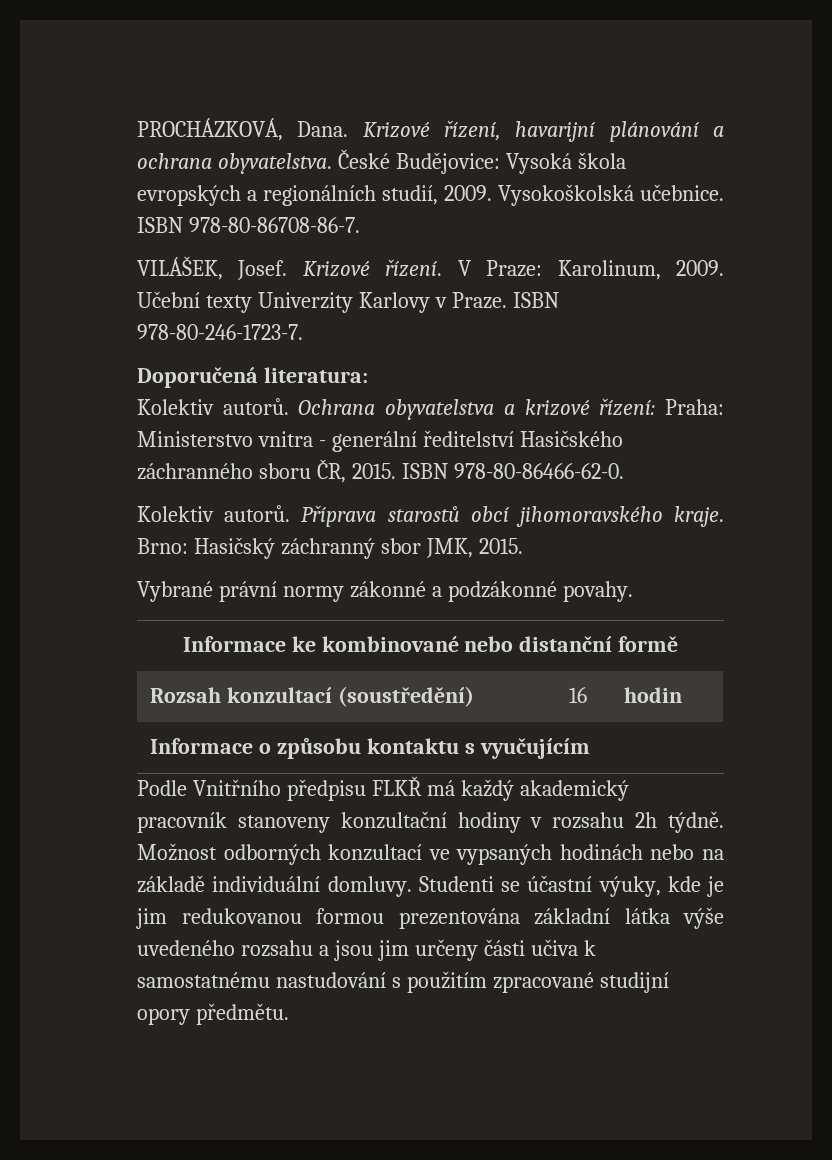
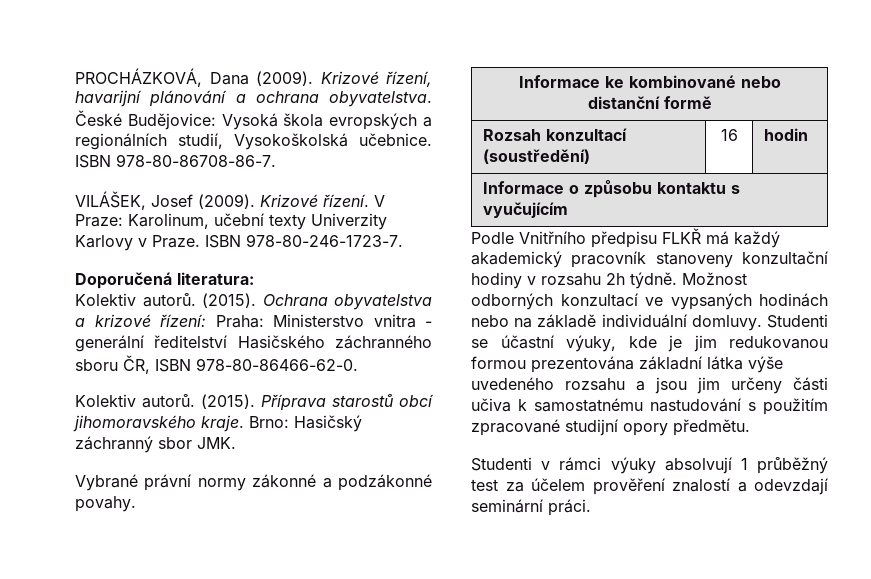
- PROCHÁZKOVÁ, Dana.
+ PROCHÁZKOVÁ, Dana (2009).
- České Budějovice: Vysoká škola evropských a regionálních studií, 2009. Vysokoškolská učebnice.
+ České Budějovice: Vysoká škola evropských a regionálních studií, Vysokoškolská učebnice.
- VILÁŠEK, Josef.
+ VILÁŠEK, Josef (2009).
- V Praze: Karolinum, 2009. Učební texty Univerzity Karlovy v Praze.
+ V Praze: Karolinum, učební texty Univerzity Karlovy v Praze.
  Doporučená literatura:
- Kolektiv autorů.
+ Kolektiv autorů. (2015).
- Ochrana obyvatelstva a krizové řízení: Praha: Ministerstvo vnitra - generální ředitelství Hasičského záchranného sboru ČR, 2015. ISBN 978-80-86466-62-0.
- Kolektiv autorů.
+ Ochrana obyvatelstva a krizové řízení: Praha: Ministerstvo vnitra - generální ředitelství Hasičského záchranného sboru ČR, ISBN 978-80-86466-62-0.
+ Kolektiv autorů. (2015).
- Brno: Hasičský záchranný sbor JMK, 2015.
+ Brno: Hasičský záchranný sbor JMK.
+ Studenti v rámci výuky absolvují 1 průběžný test za účelem prověření znalostí a odevzdají seminární práci.

